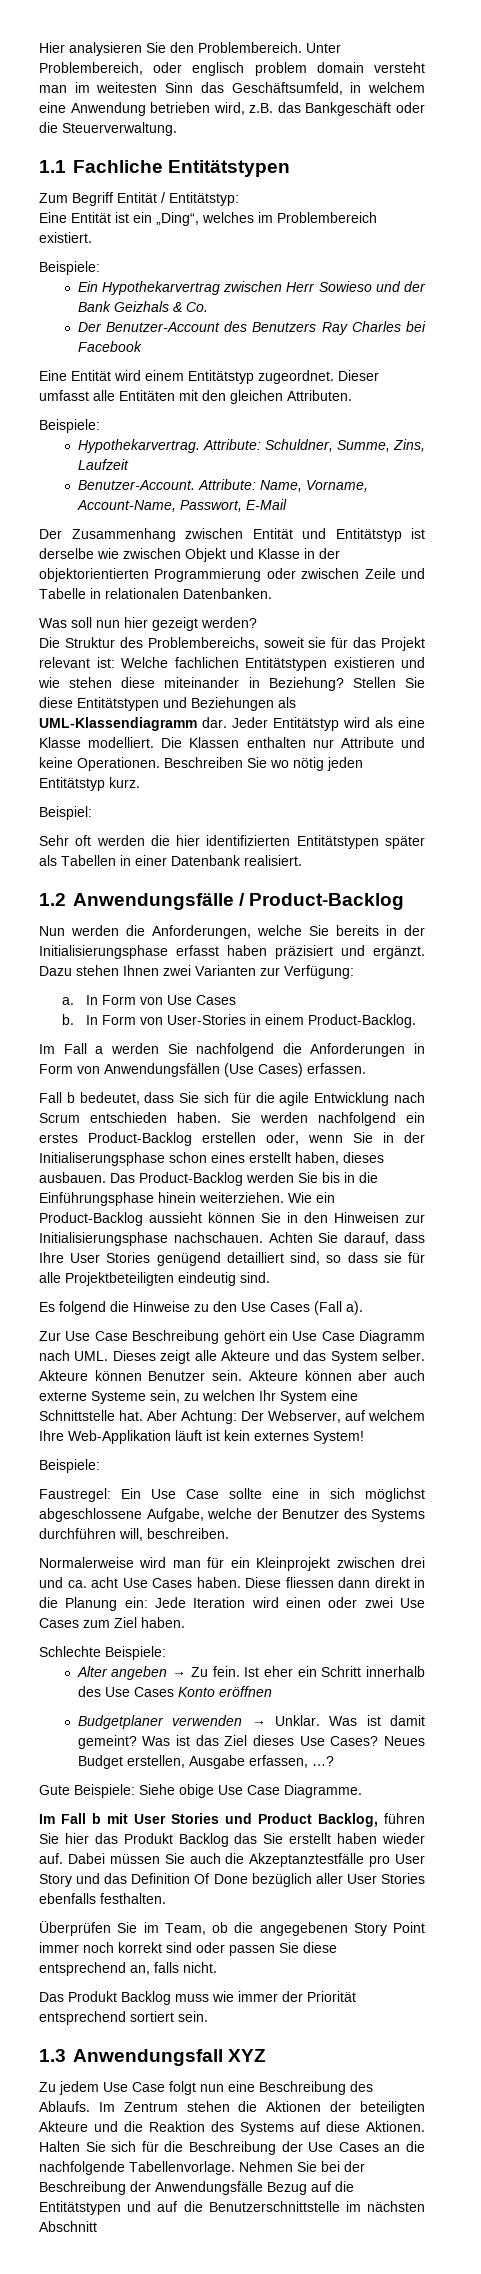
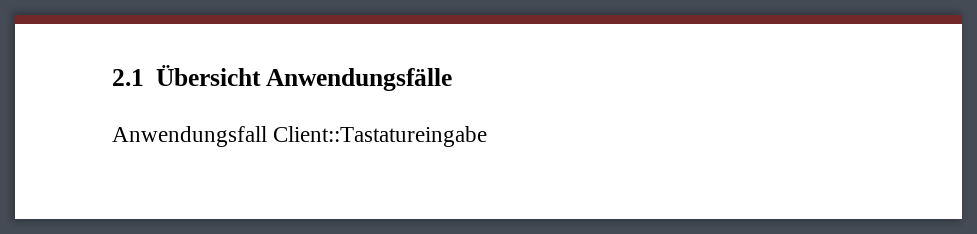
- Hier analysieren Sie den Problembereich. Unter Problembereich, oder englisch problem domain versteht man im weitesten Sinn das Geschäftsumfeld, in welchem eine Anwendung betrieben wird, z.B. das Bankgeschäft oder die Steuerverwaltung.
- 1.1 Fachliche Entitätstypen
- Zum Begriff Entität / Entitätstyp:
- Eine Entität ist ein „Ding“, welches im Problembereich existiert.
- Beispiele:
- Ein Hypothekarvertrag zwischen Herr Sowieso und der Bank Geizhals & Co.
- Der Benutzer-Account des Benutzers Ray Charles bei Facebook
- Eine Entität wird einem Entitätstyp zugeordnet. Dieser umfasst alle Entitäten mit den gleichen Attributen.
- Beispiele:
- Hypothekarvertrag. Attribute: Schuldner, Summe, Zins, Laufzeit
- Benutzer-Account. Attribute: Name, Vorname, Account-Name, Passwort, E-Mail
- Der Zusammenhang zwischen Entität und Entitätstyp ist derselbe wie zwischen Objekt und Klasse in der objektorientierten Programmierung oder zwischen Zeile und Tabelle in relationalen Datenbanken.
- Was soll nun hier gezeigt werden?
- Die Struktur des Problembereichs, soweit sie für das Projekt relevant ist: Welche fachlichen Entitätstypen existieren und wie stehen diese miteinander in Beziehung? Stellen Sie diese Entitätstypen und Beziehungen als UML-Klassendiagramm dar. Jeder Entitätstyp wird als eine Klasse modelliert. Die Klassen enthalten nur Attribute und keine Operationen. Beschreiben Sie wo nötig jeden Entitätstyp kurz.
- Beispiel:
- Sehr oft werden die hier identifizierten Entitätstypen später als Tabellen in einer Datenbank realisiert.
- 1.2 Anwendungsfälle / Product-Backlog
- Nun werden die Anforderungen, welche Sie bereits in der Initialisierungsphase erfasst haben präzisiert und ergänzt. Dazu stehen Ihnen zwei Varianten zur Verfügung:
- a. In Form von Use Cases
- b. In Form von User-Stories in einem Product-Backlog.
- Im Fall a werden Sie nachfolgend die Anforderungen in Form von Anwendungsfällen (Use Cases) erfassen.
- Fall b bedeutet, dass Sie sich für die agile Entwicklung nach Scrum entschieden haben. Sie werden nachfolgend ein erstes Product-Backlog erstellen oder, wenn Sie in der Initialiserungsphase schon eines erstellt haben, dieses ausbauen. Das Product-Backlog werden Sie bis in die Einführungsphase hinein weiterziehen. Wie ein Product-Backlog aussieht können Sie in den Hinweisen zur Initialisierungsphase nachschauen. Achten Sie darauf, dass Ihre User Stories genügend detailliert sind, so dass sie für alle Projektbeteiligten eindeutig sind.
- Es folgend die Hinweise zu den Use Cases (Fall a).
- Zur Use Case Beschreibung gehört ein Use Case Diagramm nach UML. Dieses zeigt alle Akteure und das System selber. Akteure können Benutzer sein. Akteure können aber auch externe Systeme sein, zu welchen Ihr System eine Schnittstelle hat. Aber Achtung: Der Webserver, auf welchem Ihre Web-Applikation läuft ist kein externes System!
- Beispiele:
- Faustregel: Ein Use Case sollte eine in sich möglichst abgeschlossene Aufgabe, welche der Benutzer des Systems durchführen will, beschreiben.
- Normalerweise wird man für ein Kleinprojekt zwischen drei und ca. acht Use Cases haben. Diese fliessen dann direkt in die Planung ein: Jede Iteration wird einen oder zwei Use Cases zum Ziel haben.
- Schlechte Beispiele:
- Alter angeben → Zu fein. Ist eher ein Schritt innerhalb des Use Cases Konto eröffnen
- Budgetplaner verwenden → Unklar. Was ist damit gemeint? Was ist das Ziel dieses Use Cases? Neues Budget erstellen, Ausgabe erfassen, …?
- Gute Beispiele: Siehe obige Use Case Diagramme.
- Im Fall b mit User Stories und Product Backlog, führen Sie hier das Produkt Backlog das Sie erstellt haben wieder auf. Dabei müssen Sie auch die Akzeptanztestfälle pro User Story und das Definition Of Done bezüglich aller User Stories ebenfalls festhalten.
- Überprüfen Sie im Team, ob die angegebenen Story Point immer noch korrekt sind oder passen Sie diese entsprechend an, falls nicht.
- Das Produkt Backlog muss wie immer der Priorität entsprechend sortiert sein.
- 1.3 Anwendungsfall XYZ
- Zu jedem Use Case folgt nun eine Beschreibung des Ablaufs. Im Zentrum stehen die Aktionen der beteiligten Akteure und die Reaktion des Systems auf diese Aktionen. Halten Sie sich für die Beschreibung der Use Cases an die nachfolgende Tabellenvorlage. Nehmen Sie bei der Beschreibung der Anwendungsfälle Bezug auf die Entitätstypen und auf die Benutzerschnittstelle im nächsten Abschnitt
+ 2.1 Übersicht Anwendungsfälle
+ Anwendungsfall Client::Tastatureingabe

